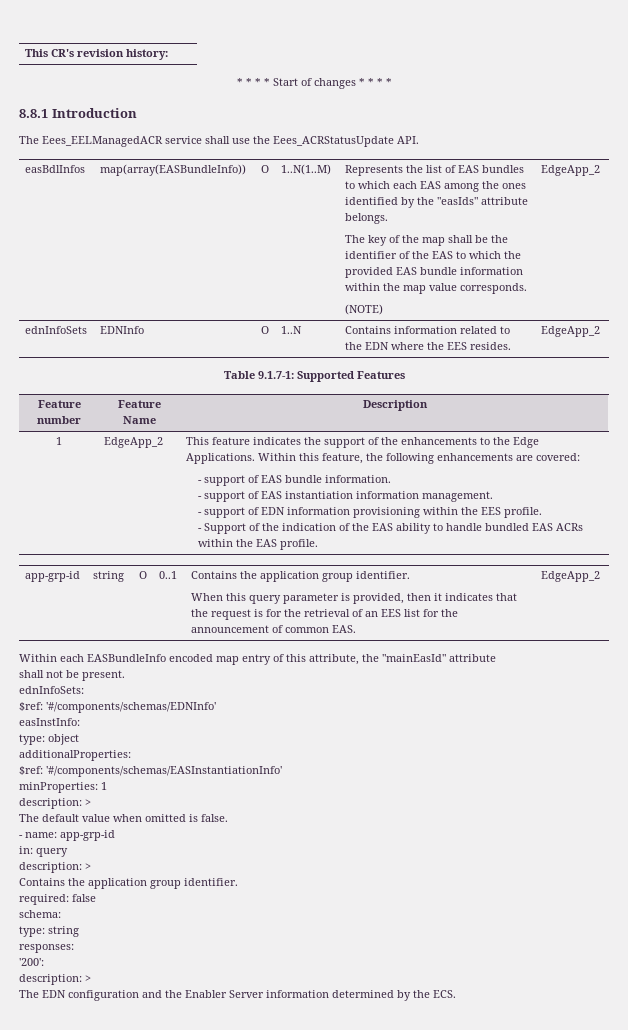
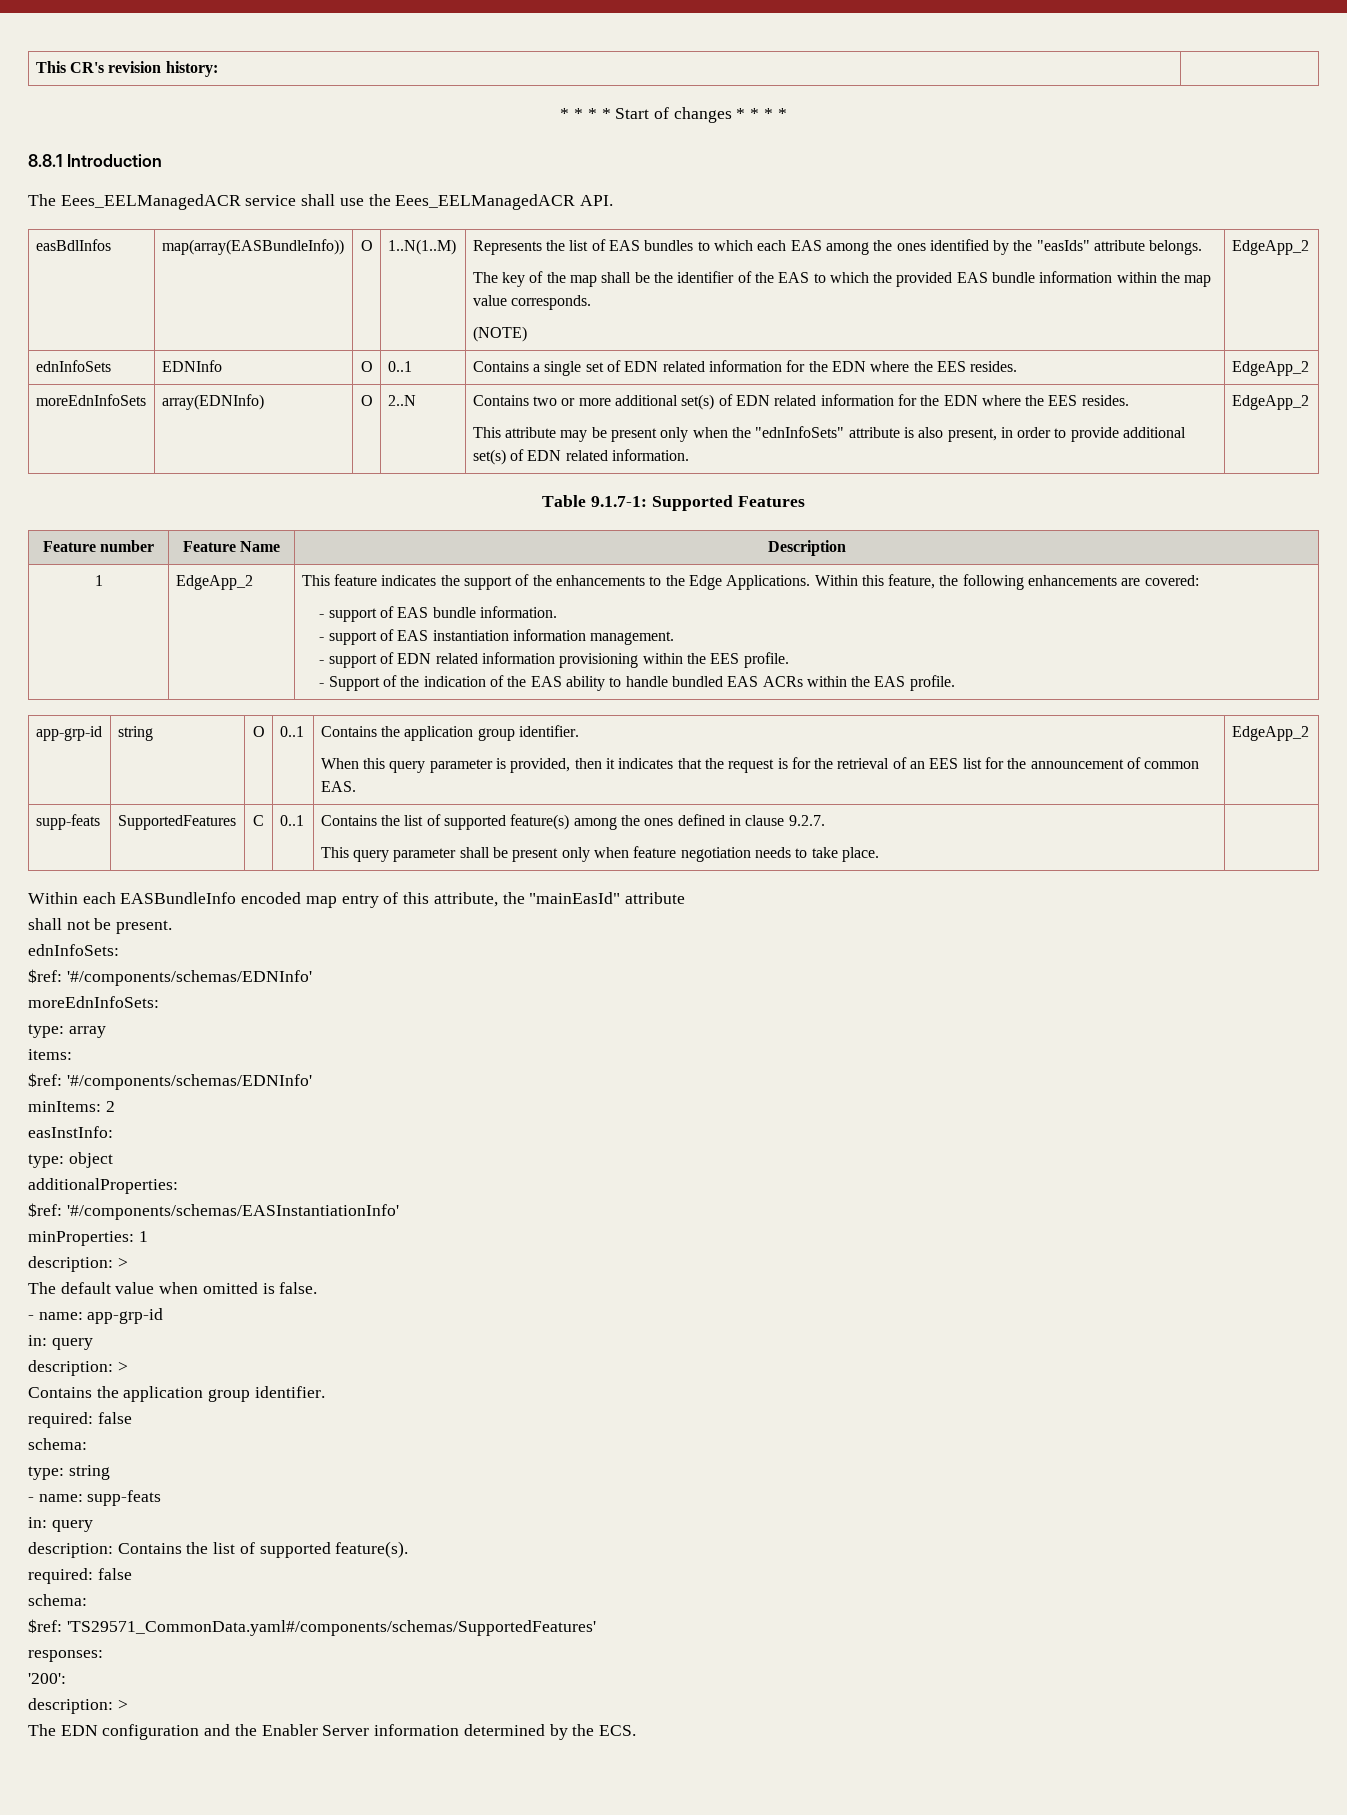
- The Eees_EELManagedACR service shall use the Eees_ACRStatusUpdate API.
+ The Eees_EELManagedACR service shall use the Eees_EELManagedACR API.
- ednInfoSets | EDNInfo | O | 1..N | Contains information related to the EDN where the EES resides. | EdgeApp_2
+ ednInfoSets | EDNInfo | O | 0..1 | Contains a single set of EDN related information for the EDN where the EES resides. | EdgeApp_2
+ moreEdnInfoSets | array(EDNInfo) | O | 2..N | Contains two or more additional set(s) of EDN related information for the EDN where the EES resides.
+ This attribute may be present only when the "ednInfoSets" attribute is also present, in order to provide additional set(s) of EDN related information. | EdgeApp_2
- - support of EDN information provisioning within the EES profile.
+ - support of EDN related information provisioning within the EES profile.
+ supp-feats | SupportedFeatures | C | 0..1 | Contains the list of supported feature(s) among the ones defined in clause 9.2.7.
+ This query parameter shall be present only when feature negotiation needs to take place. |
+ moreEdnInfoSets:
+ type: array
+ items:
+ $ref: '#/components/schemas/EDNInfo'
+ minItems: 2
+ - name: supp-feats
+ in: query
+ description: Contains the list of supported feature(s).
+ required: false
+ schema:
+ $ref: 'TS29571_CommonData.yaml#/components/schemas/SupportedFeatures'

